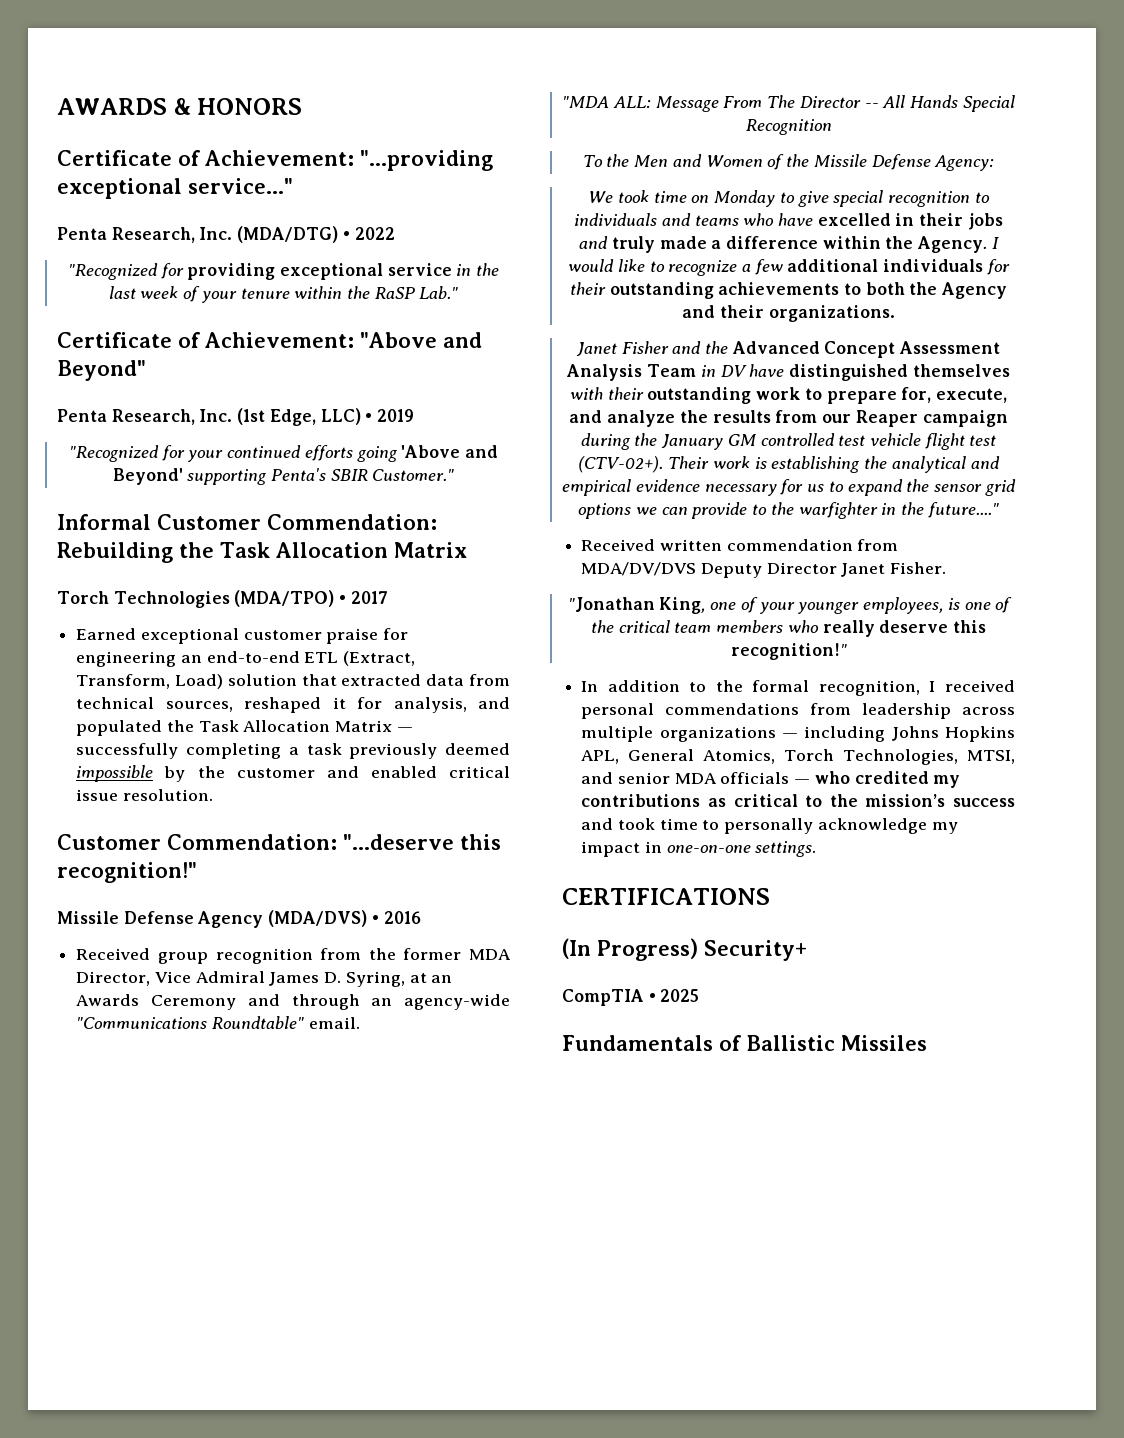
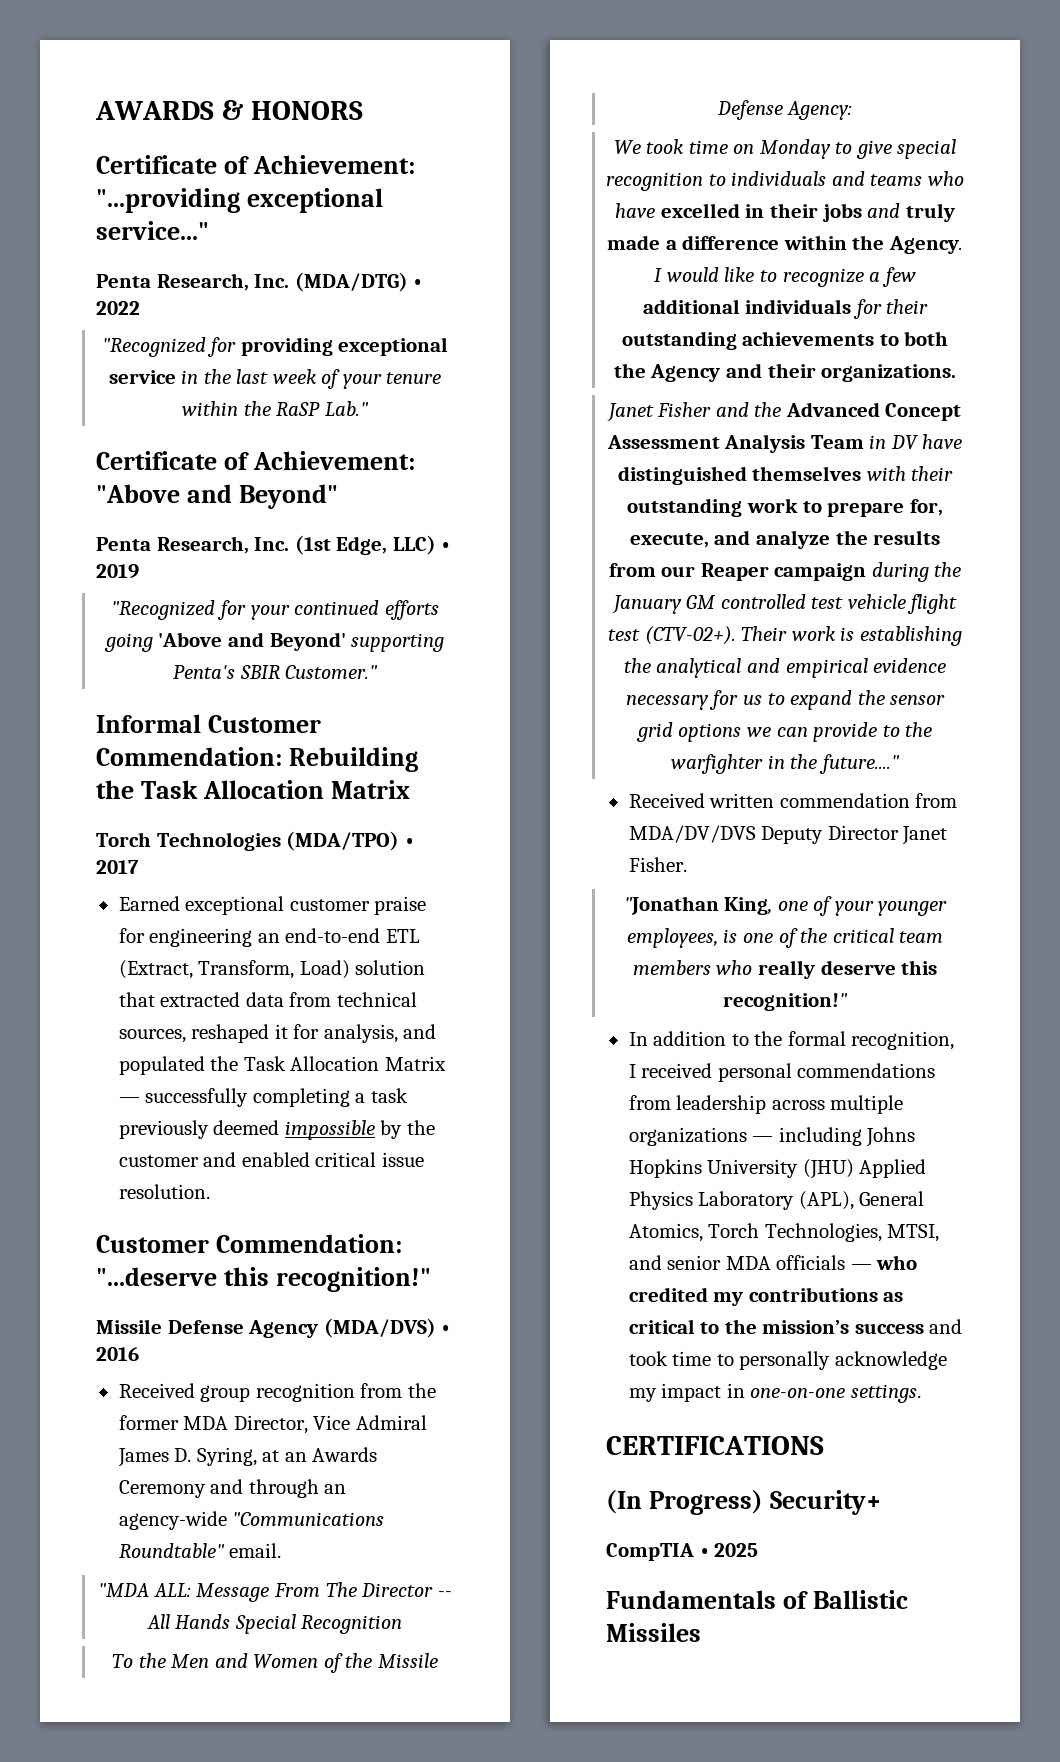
- In addition to the formal recognition, I received personal commendations from leadership across multiple organizations — including Johns Hopkins APL, General Atomics, Torch Technologies, MTSI, and senior MDA officials — who credited my contributions as critical to the mission’s success and took time to personally acknowledge my impact in one-on-one settings.
+ In addition to the formal recognition, I received personal commendations from leadership across multiple organizations — including Johns Hopkins University (JHU) Applied Physics Laboratory (APL), General Atomics, Torch Technologies, MTSI, and senior MDA officials — who credited my contributions as critical to the mission’s success and took time to personally acknowledge my impact in one-on-one settings.

